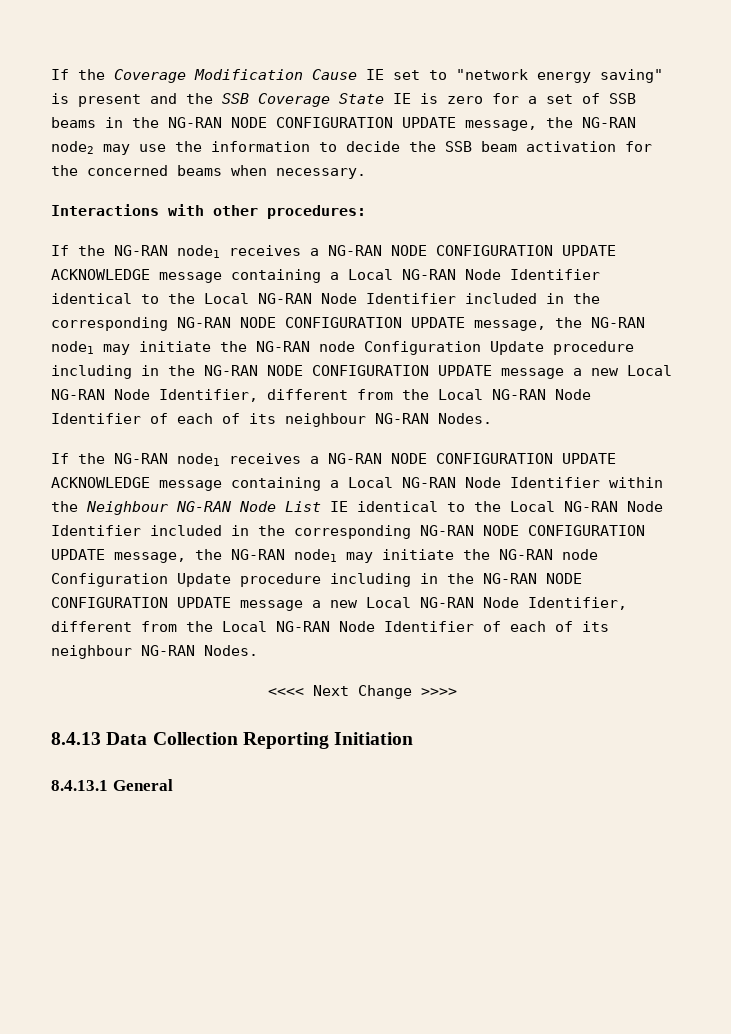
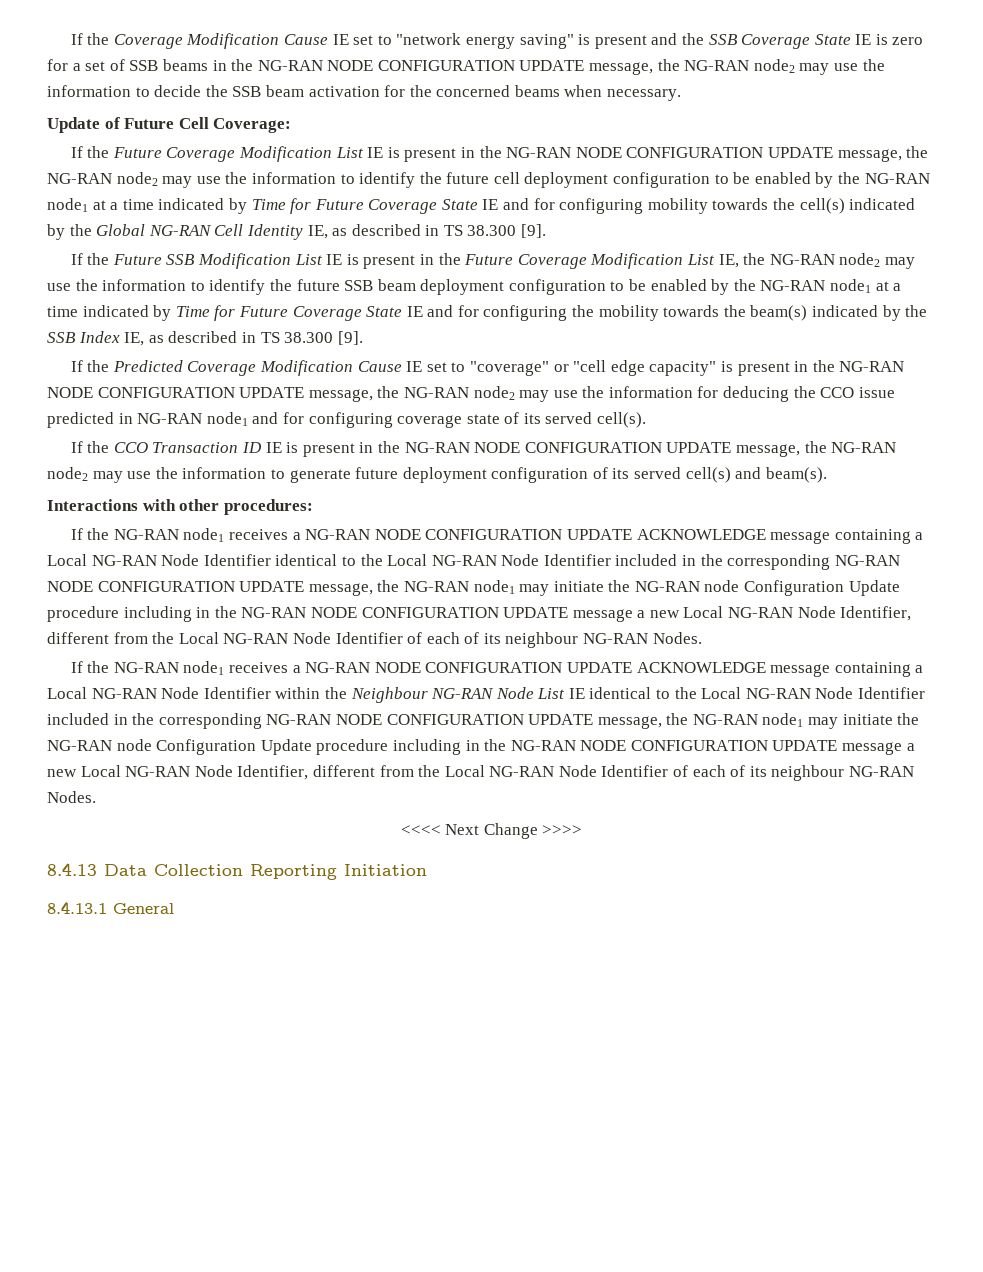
+ Update of Future Cell Coverage:
+ If the Future Coverage Modification List IE is present in the NG-RAN NODE CONFIGURATION UPDATE message, the NG-RAN node2 may use the information to identify the future cell deployment configuration to be enabled by the NG-RAN node1 at a time indicated by Time for Future Coverage State IE and for configuring mobility towards the cell(s) indicated by the Global NG-RAN Cell Identity IE, as described in TS 38.300 [9].
+ If the Future SSB Modification List IE is present in the Future Coverage Modification List IE, the NG-RAN node2 may use the information to identify the future SSB beam deployment configuration to be enabled by the NG-RAN node1 at a time indicated by Time for Future Coverage State IE and for configuring the mobility towards the beam(s) indicated by the SSB Index IE, as described in TS 38.300 [9].
+ If the Predicted Coverage Modification Cause IE set to "coverage" or "cell edge capacity" is present in the NG-RAN NODE CONFIGURATION UPDATE message, the NG-RAN node2 may use the information for deducing the CCO issue predicted in NG-RAN node1 and for configuring coverage state of its served cell(s).
+ If the CCO Transaction ID IE is present in the NG-RAN NODE CONFIGURATION UPDATE message, the NG-RAN node2 may use the information to generate future deployment configuration of its served cell(s) and beam(s).

